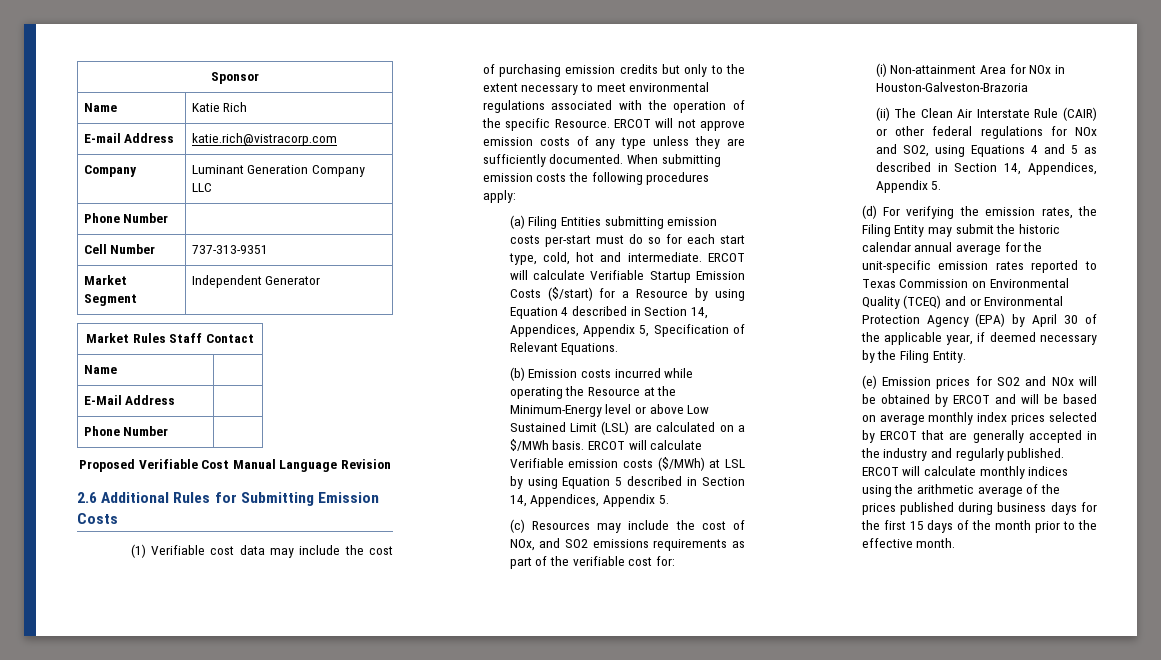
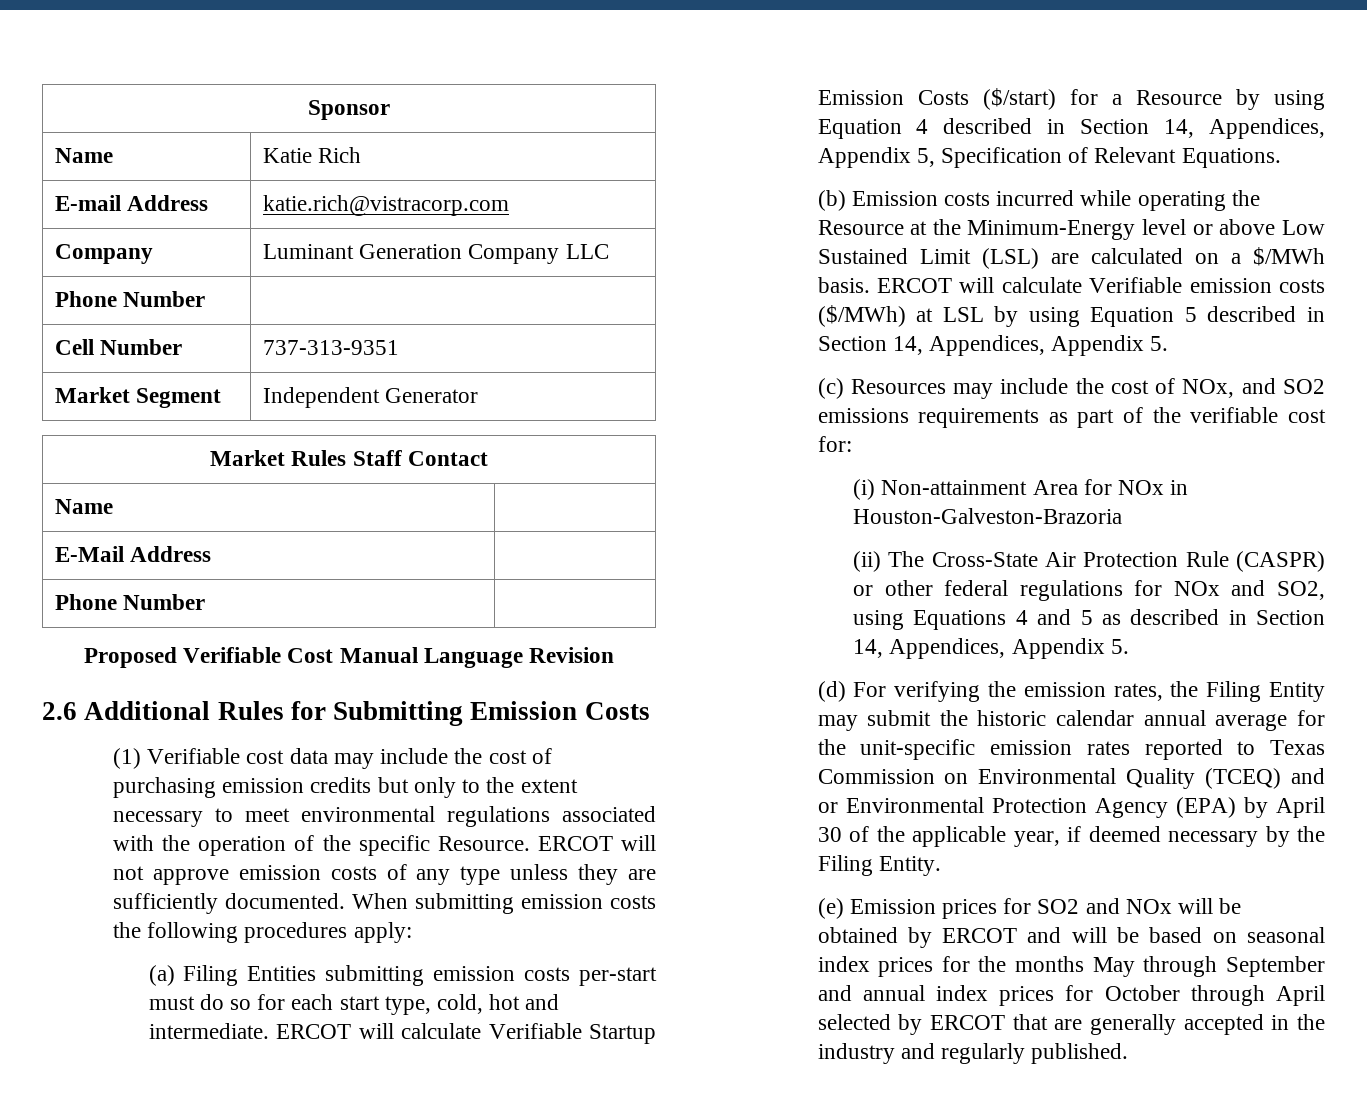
- (ii) The Clean Air Interstate Rule (CAIR) or other federal regulations for NOx and SO2, using Equations 4 and 5 as described in Section 14, Appendices, Appendix 5.
+ (ii) The Cross-State Air Protection Rule (CASPR) or other federal regulations for NOx and SO2, using Equations 4 and 5 as described in Section 14, Appendices, Appendix 5.
- (e) Emission prices for SO2 and NOx will be obtained by ERCOT and will be based on average monthly index prices selected by ERCOT that are generally accepted in the industry and regularly published. ERCOT will calculate monthly indices using the arithmetic average of the prices published during business days for the first 15 days of the month prior to the effective month.
+ (e) Emission prices for SO2 and NOx will be obtained by ERCOT and will be based on seasonal index prices for the months May through September and annual index prices for October through April selected by ERCOT that are generally accepted in the industry and regularly published.

